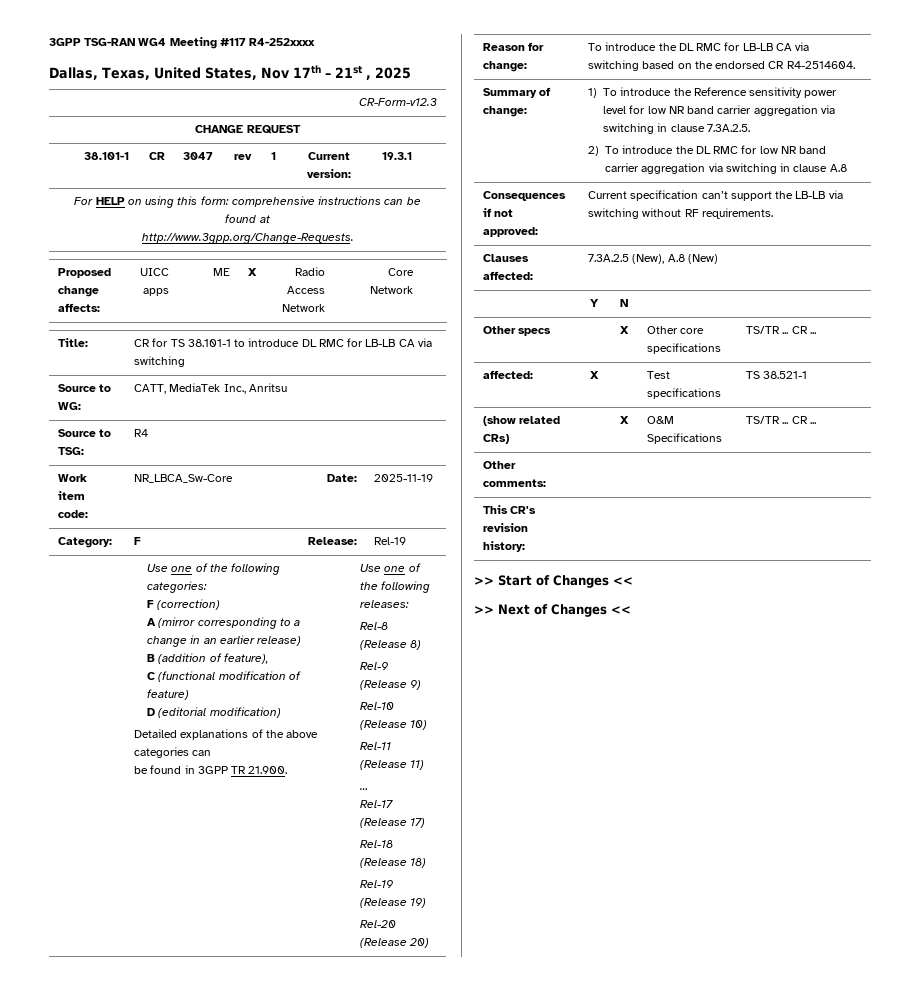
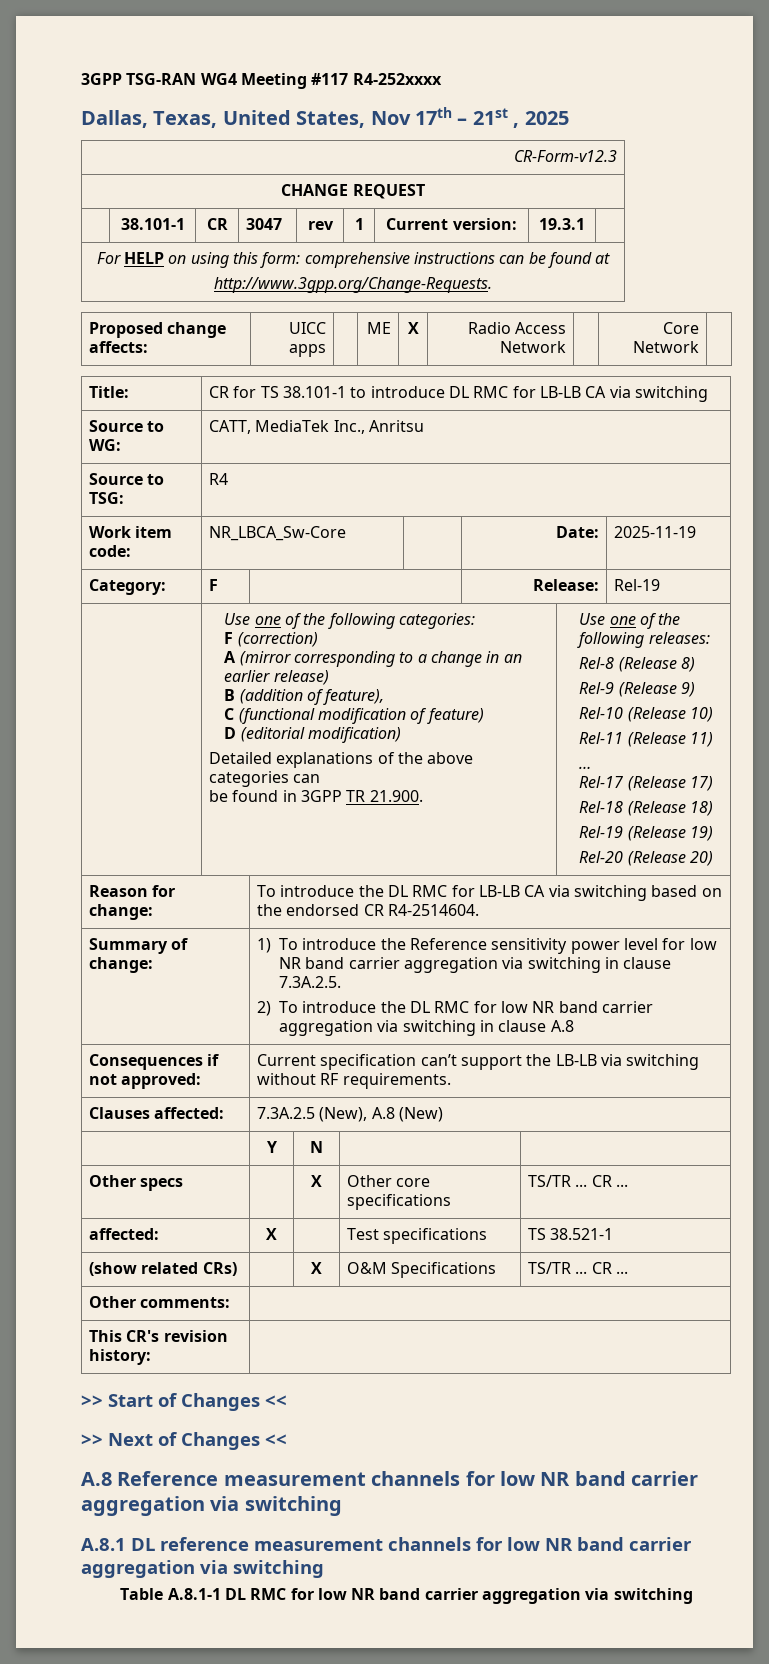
+ A.8 Reference measurement channels for low NR band carrier aggregation via switching
+ A.8.1 DL reference measurement channels for low NR band carrier aggregation via switching
+ Table A.8.1-1 DL RMC for low NR band carrier aggregation via switching

